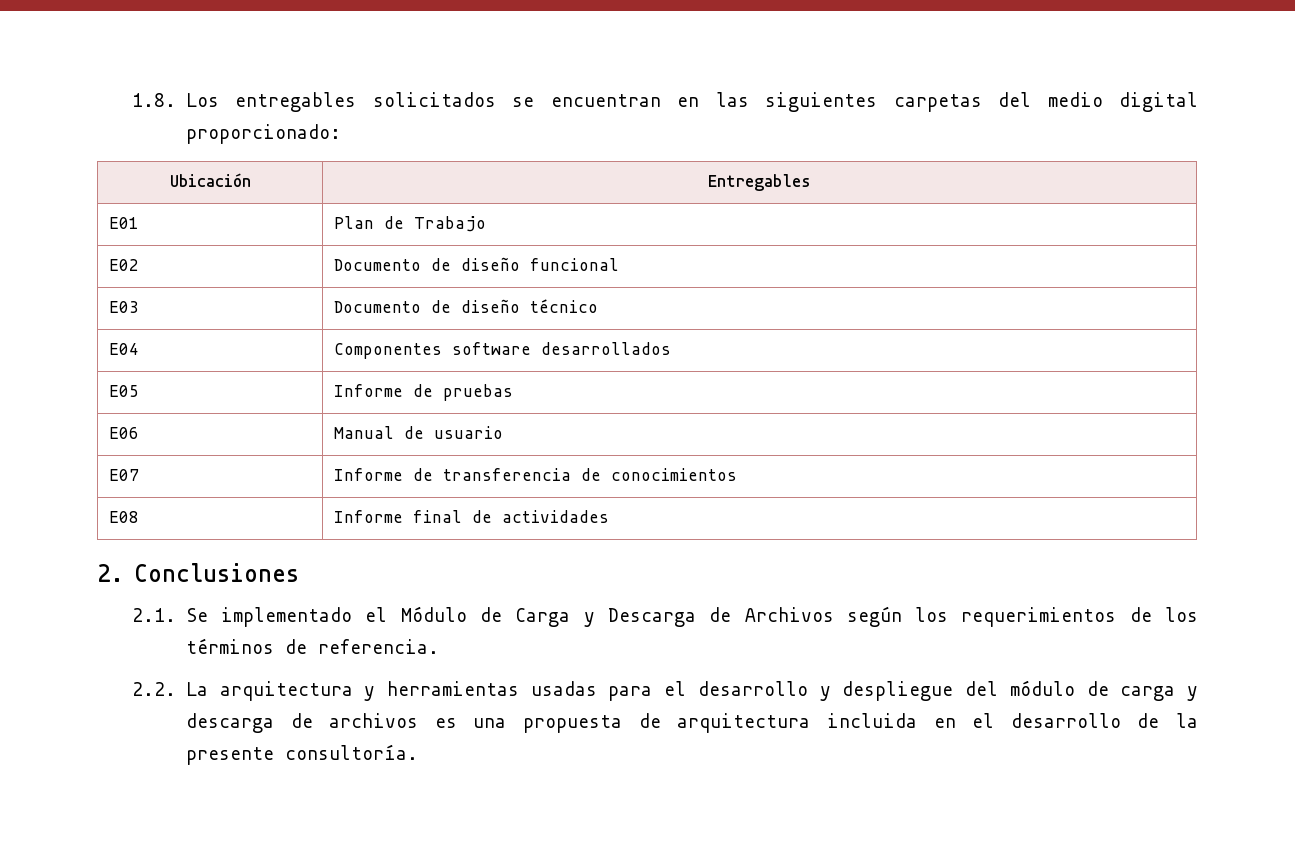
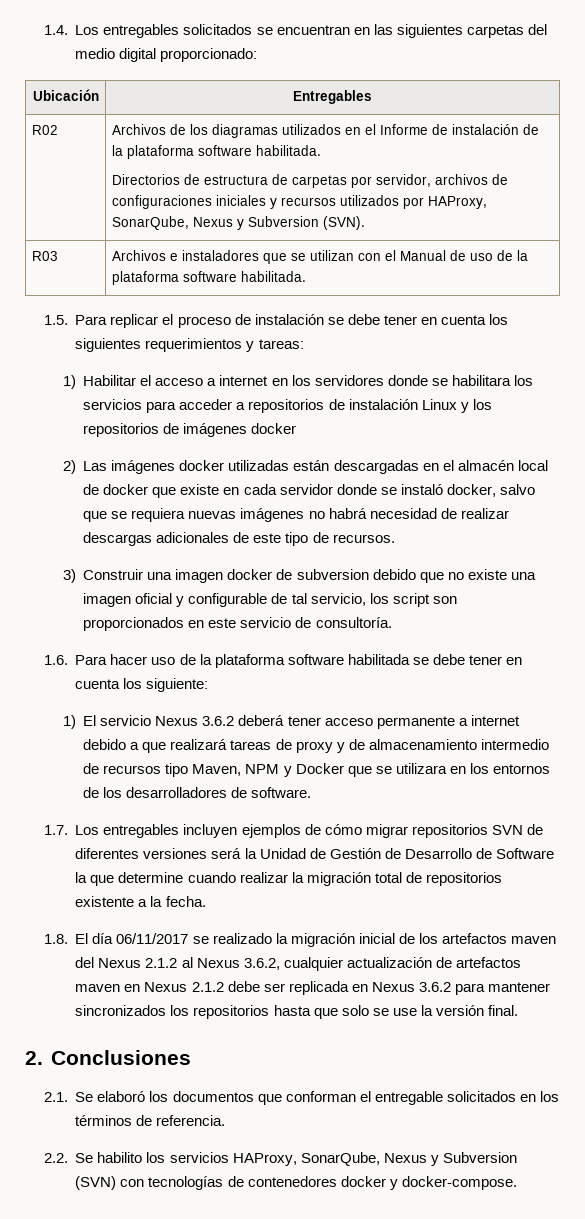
- 1.8. Los entregables solicitados se encuentran en las siguientes carpetas del medio digital proporcionado:
+ 1.4. Los entregables solicitados se encuentran en las siguientes carpetas del medio digital proporcionado:
- E01 | Plan de Trabajo
- E02 | Documento de diseño funcional
- E03 | Documento de diseño técnico
- E04 | Componentes software desarrollados
- E05 | Informe de pruebas
- E06 | Manual de usuario
- E07 | Informe de transferencia de conocimientos
- E08 | Informe final de actividades
+ R02 | Archivos de los diagramas utilizados en el Informe de instalación de la plataforma software habilitada.
+ Directorios de estructura de carpetas por servidor, archivos de configuraciones iniciales y recursos utilizados por HAProxy, SonarQube, Nexus y Subversion (SVN).
+ R03 | Archivos e instaladores que se utilizan con el Manual de uso de la plataforma software habilitada.
+ 1.5. Para replicar el proceso de instalación se debe tener en cuenta los siguientes requerimientos y tareas:
+ 1) Habilitar el acceso a internet en los servidores donde se habilitara los servicios para acceder a repositorios de instalación Linux y los repositorios de imágenes docker
+ 2) Las imágenes docker utilizadas están descargadas en el almacén local de docker que existe en cada servidor donde se instaló docker, salvo que se requiera nuevas imágenes no habrá necesidad de realizar descargas adicionales de este tipo de recursos.
+ 3) Construir una imagen docker de subversion debido que no existe una imagen oficial y configurable de tal servicio, los script son proporcionados en este servicio de consultoría.
+ 1.6. Para hacer uso de la plataforma software habilitada se debe tener en cuenta los siguiente:
+ 1) El servicio Nexus 3.6.2 deberá tener acceso permanente a internet debido a que realizará tareas de proxy y de almacenamiento intermedio de recursos tipo Maven, NPM y Docker que se utilizara en los entornos de los desarrolladores de software.
+ 1.7. Los entregables incluyen ejemplos de cómo migrar repositorios SVN de diferentes versiones será la Unidad de Gestión de Desarrollo de Software la que determine cuando realizar la migración total de repositorios existente a la fecha.
+ 1.8. El día 06/11/2017 se realizado la migración inicial de los artefactos maven del Nexus 2.1.2 al Nexus 3.6.2, cualquier actualización de artefactos maven en Nexus 2.1.2 debe ser replicada en Nexus 3.6.2 para mantener sincronizados los repositorios hasta que solo se use la versión final.
  2. Conclusiones
- 2.1. Se implementado el Módulo de Carga y Descarga de Archivos según los requerimientos de los términos de referencia.
+ 2.1. Se elaboró los documentos que conforman el entregable solicitados en los términos de referencia.
- 2.2. La arquitectura y herramientas usadas para el desarrollo y despliegue del módulo de carga y descarga de archivos es una propuesta de arquitectura incluida en el desarrollo de la presente consultoría.
+ 2.2. Se habilito los servicios HAProxy, SonarQube, Nexus y Subversion (SVN) con tecnologías de contenedores docker y docker-compose.

